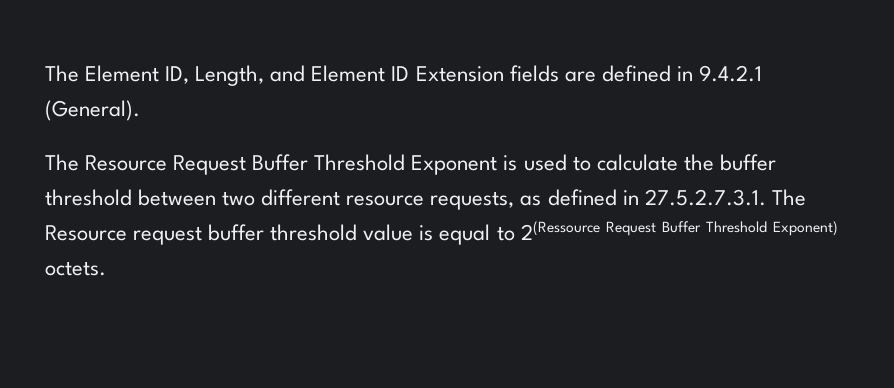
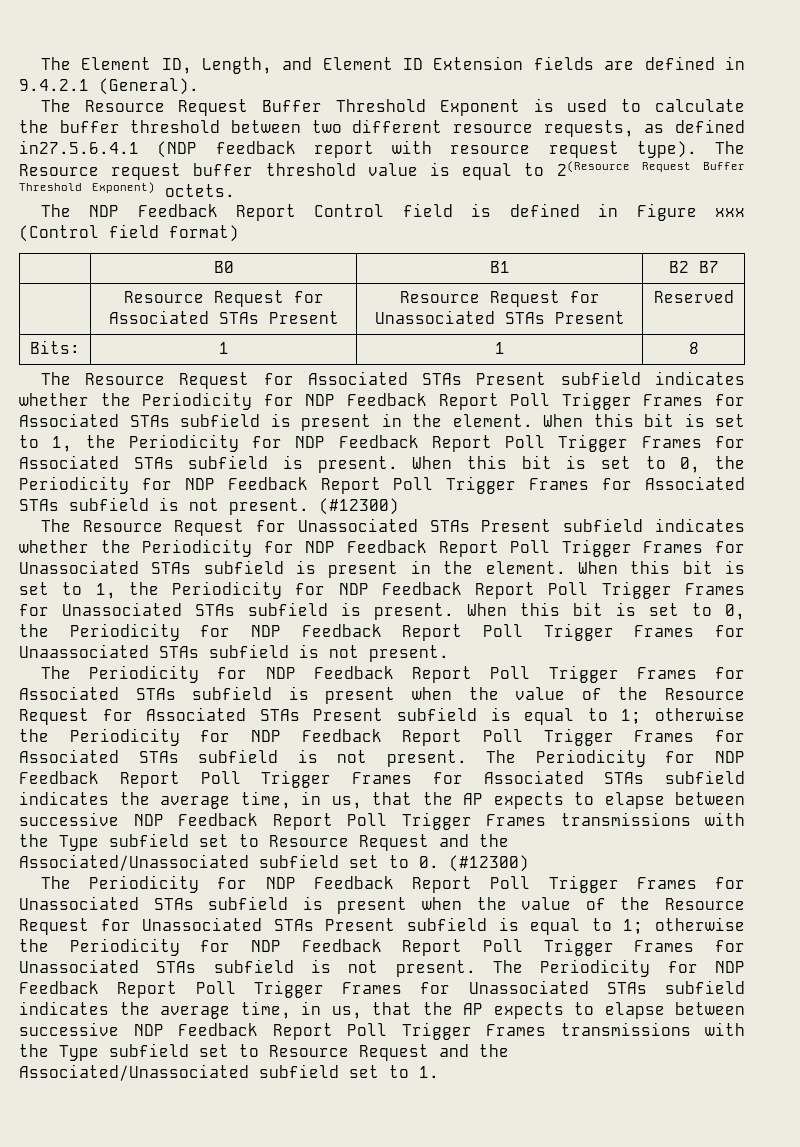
- The Resource Request Buffer Threshold Exponent is used to calculate the buffer threshold between two different resource requests, as defined in 27.5.2.7.3.1. The Resource request buffer threshold value is equal to 2(Ressource Request Buffer Threshold Exponent) octets.
+ The Resource Request Buffer Threshold Exponent is used to calculate the buffer threshold between two different resource requests, as defined in27.5.6.4.1 (NDP feedback report with resource request type). The Resource request buffer threshold value is equal to 2(Resource Request Buffer Threshold Exponent) octets.
+ The NDP Feedback Report Control field is defined in Figure xxx (Control field format)
+ | B0 | B1 | B2 B7
+ | Resource Request for Associated STAs Present | Resource Request for Unassociated STAs Present | Reserved
+ Bits: | 1 | 1 | 8
+ The Resource Request for Associated STAs Present subfield indicates whether the Periodicity for NDP Feedback Report Poll Trigger Frames for Associated STAs subfield is present in the element. When this bit is set to 1, the Periodicity for NDP Feedback Report Poll Trigger Frames for Associated STAs subfield is present. When this bit is set to 0, the Periodicity for NDP Feedback Report Poll Trigger Frames for Associated STAs subfield is not present. (#12300)
+ The Resource Request for Unassociated STAs Present subfield indicates whether the Periodicity for NDP Feedback Report Poll Trigger Frames for Unassociated STAs subfield is present in the element. When this bit is set to 1, the Periodicity for NDP Feedback Report Poll Trigger Frames for Unassociated STAs subfield is present. When this bit is set to 0, the Periodicity for NDP Feedback Report Poll Trigger Frames for Unaassociated STAs subfield is not present.
+ The Periodicity for NDP Feedback Report Poll Trigger Frames for Associated STAs subfield is present when the value of the Resource Request for Associated STAs Present subfield is equal to 1; otherwise the Periodicity for NDP Feedback Report Poll Trigger Frames for Associated STAs subfield is not present. The Periodicity for NDP Feedback Report Poll Trigger Frames for Associated STAs subfield indicates the average time, in us, that the AP expects to elapse between successive NDP Feedback Report Poll Trigger Frames transmissions with the Type subfield set to Resource Request and the Associated/Unassociated subfield set to 0. (#12300)
+ The Periodicity for NDP Feedback Report Poll Trigger Frames for Unassociated STAs subfield is present when the value of the Resource Request for Unassociated STAs Present subfield is equal to 1; otherwise the Periodicity for NDP Feedback Report Poll Trigger Frames for Unassociated STAs subfield is not present. The Periodicity for NDP Feedback Report Poll Trigger Frames for Unassociated STAs subfield indicates the average time, in us, that the AP expects to elapse between successive NDP Feedback Report Poll Trigger Frames transmissions with the Type subfield set to Resource Request and the Associated/Unassociated subfield set to 1.

